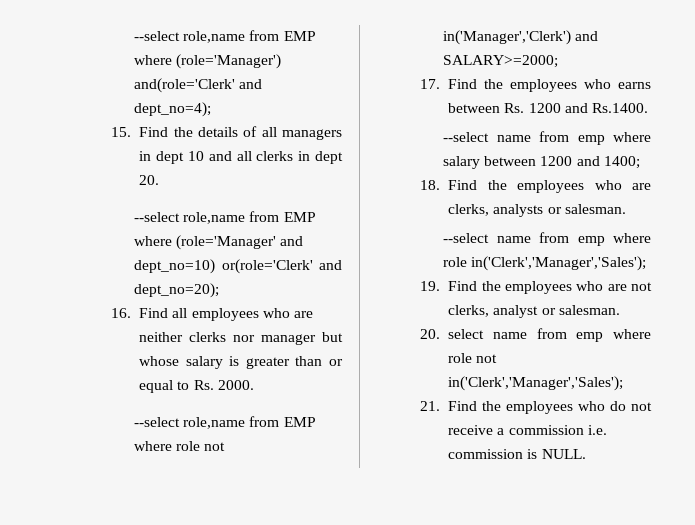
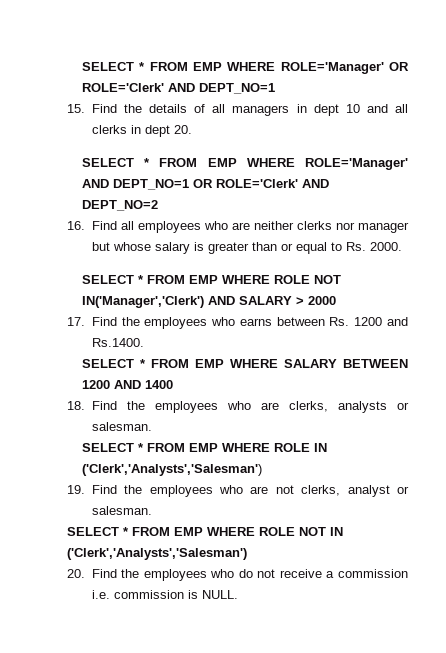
- --select role,name from EMP where (role='Manager') and(role='Clerk' and dept_no=4);
+ SELECT * FROM EMP WHERE ROLE='Manager' OR ROLE='Clerk' AND DEPT_NO=1
- --select role,name from EMP where (role='Manager' and dept_no=10) or(role='Clerk' and dept_no=20);
+ SELECT * FROM EMP WHERE ROLE='Manager' AND DEPT_NO=1 OR ROLE='Clerk' AND DEPT_NO=2
- --select role,name from EMP where role not in('Manager','Clerk') and SALARY>=2000;
+ SELECT * FROM EMP WHERE ROLE NOT IN('Manager','Clerk') AND SALARY > 2000
- --select name from emp where salary between 1200 and 1400;
+ SELECT * FROM EMP WHERE SALARY BETWEEN 1200 AND 1400
- --select name from emp where role in('Clerk','Manager','Sales');
+ SELECT * FROM EMP WHERE ROLE IN ('Clerk','Analysts','Salesman')
- 20. select name from emp where role not in('Clerk','Manager','Sales');
- 21. Find the employees who do not receive a commission i.e. commission is NULL.
+ SELECT * FROM EMP WHERE ROLE NOT IN ('Clerk','Analysts','Salesman')
+ 20. Find the employees who do not receive a commission i.e. commission is NULL.

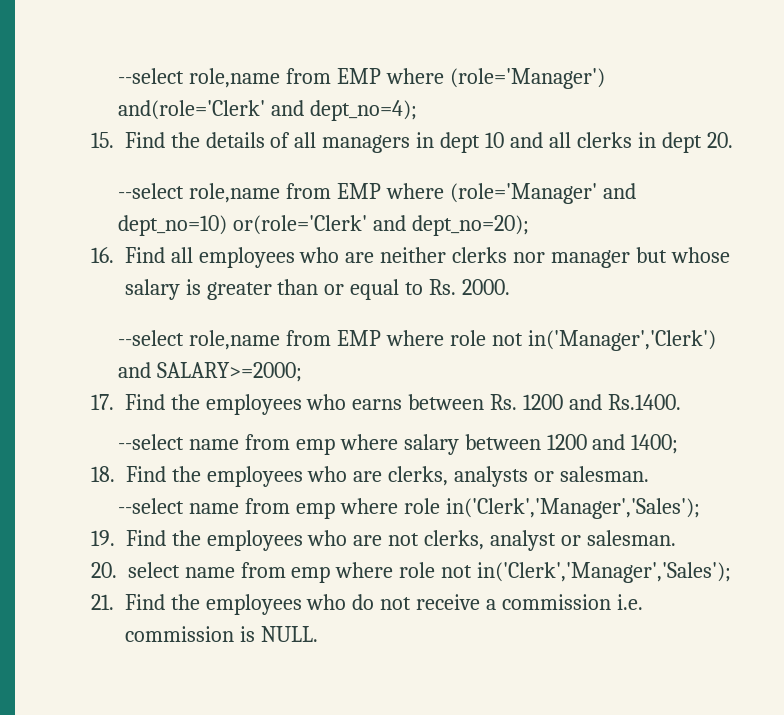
- SELECT * FROM EMP WHERE ROLE='Manager' OR ROLE='Clerk' AND DEPT_NO=1
+ --select role,name from EMP where (role='Manager') and(role='Clerk' and dept_no=4);
- SELECT * FROM EMP WHERE ROLE='Manager' AND DEPT_NO=1 OR ROLE='Clerk' AND DEPT_NO=2
+ --select role,name from EMP where (role='Manager' and dept_no=10) or(role='Clerk' and dept_no=20);
- SELECT * FROM EMP WHERE ROLE NOT IN('Manager','Clerk') AND SALARY > 2000
+ --select role,name from EMP where role not in('Manager','Clerk') and SALARY>=2000;
- SELECT * FROM EMP WHERE SALARY BETWEEN 1200 AND 1400
+ --select name from emp where salary between 1200 and 1400;
- SELECT * FROM EMP WHERE ROLE IN ('Clerk','Analysts','Salesman')
+ --select name from emp where role in('Clerk','Manager','Sales');
- SELECT * FROM EMP WHERE ROLE NOT IN ('Clerk','Analysts','Salesman')
- 20. Find the employees who do not receive a commission i.e. commission is NULL.
+ 20. select name from emp where role not in('Clerk','Manager','Sales');
+ 21. Find the employees who do not receive a commission i.e. commission is NULL.

